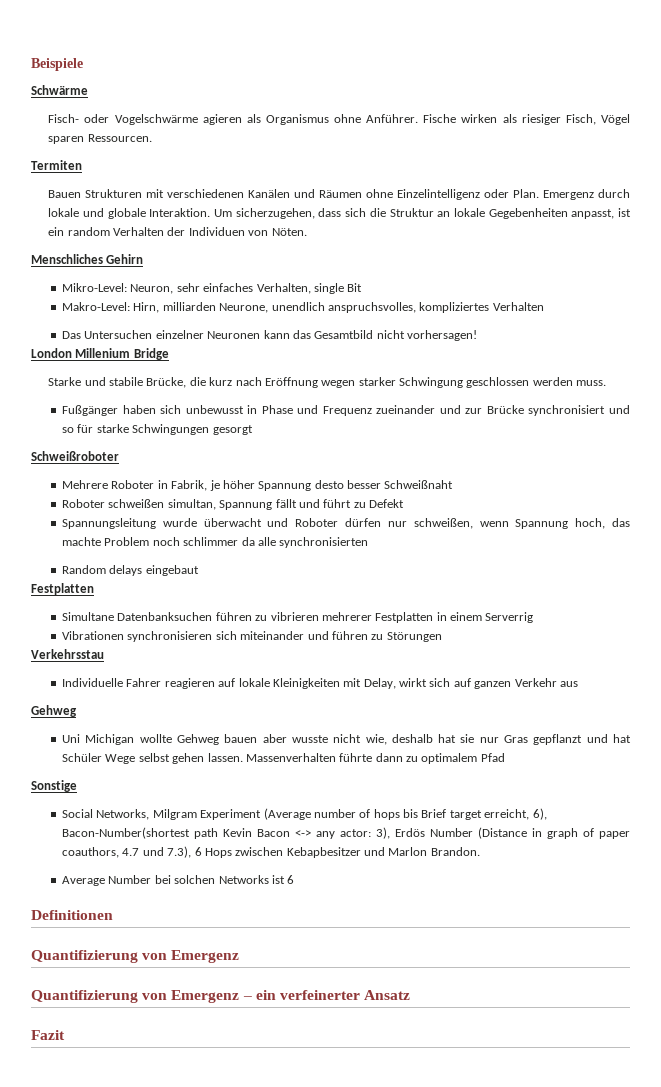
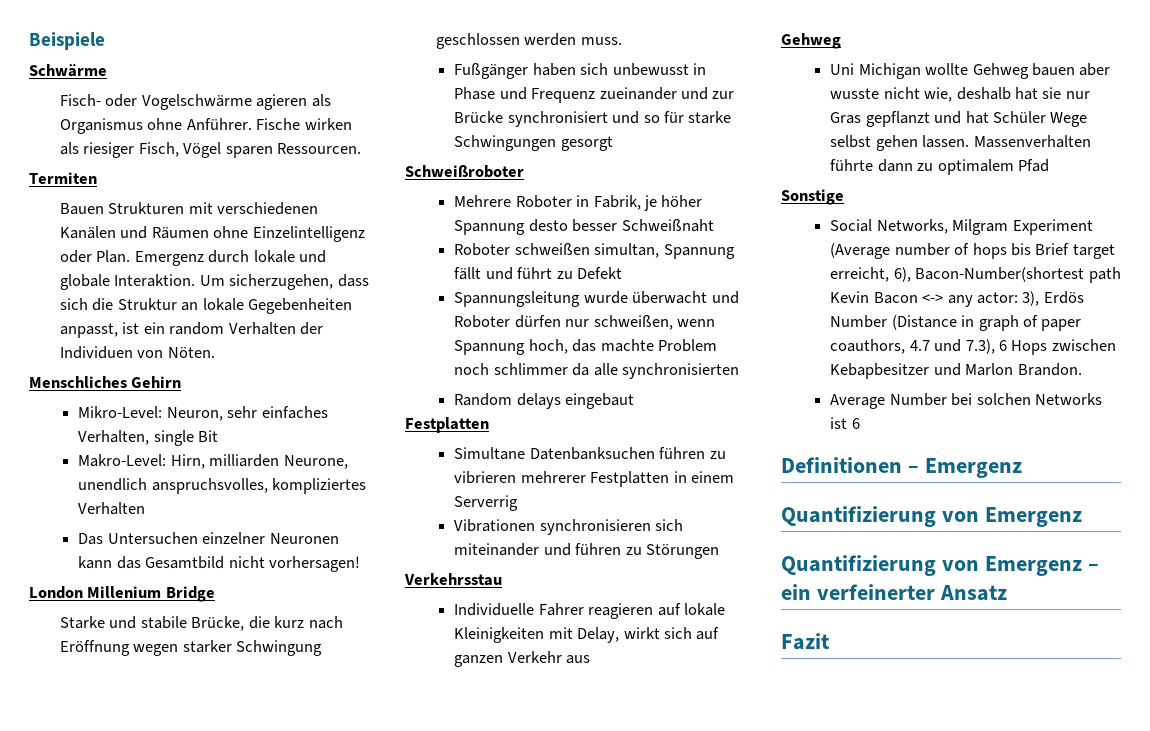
- Definitionen
+ Definitionen – Emergenz

